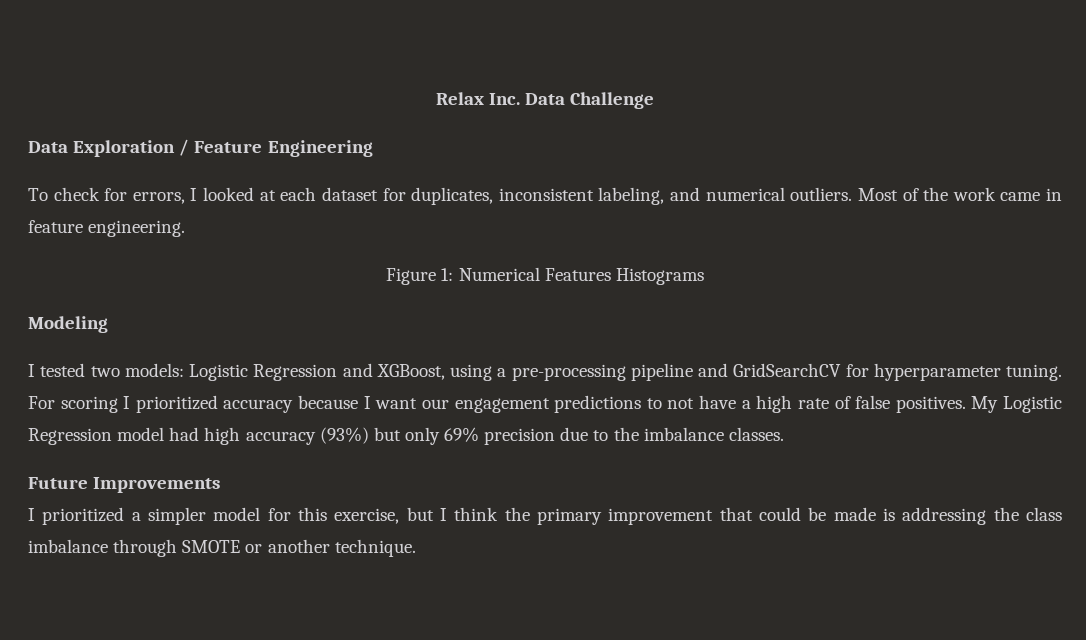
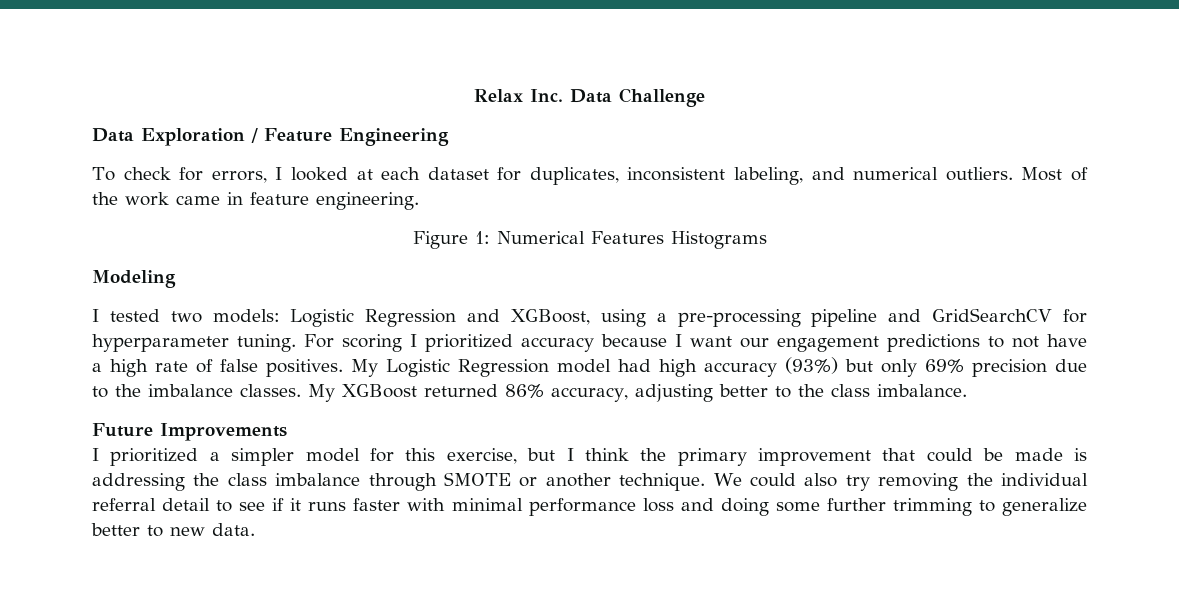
+ My XGBoost returned 86% accuracy, adjusting better to the class imbalance.
+ We could also try removing the individual referral detail to see if it runs faster with minimal performance loss and doing some further trimming to generalize better to new data.

